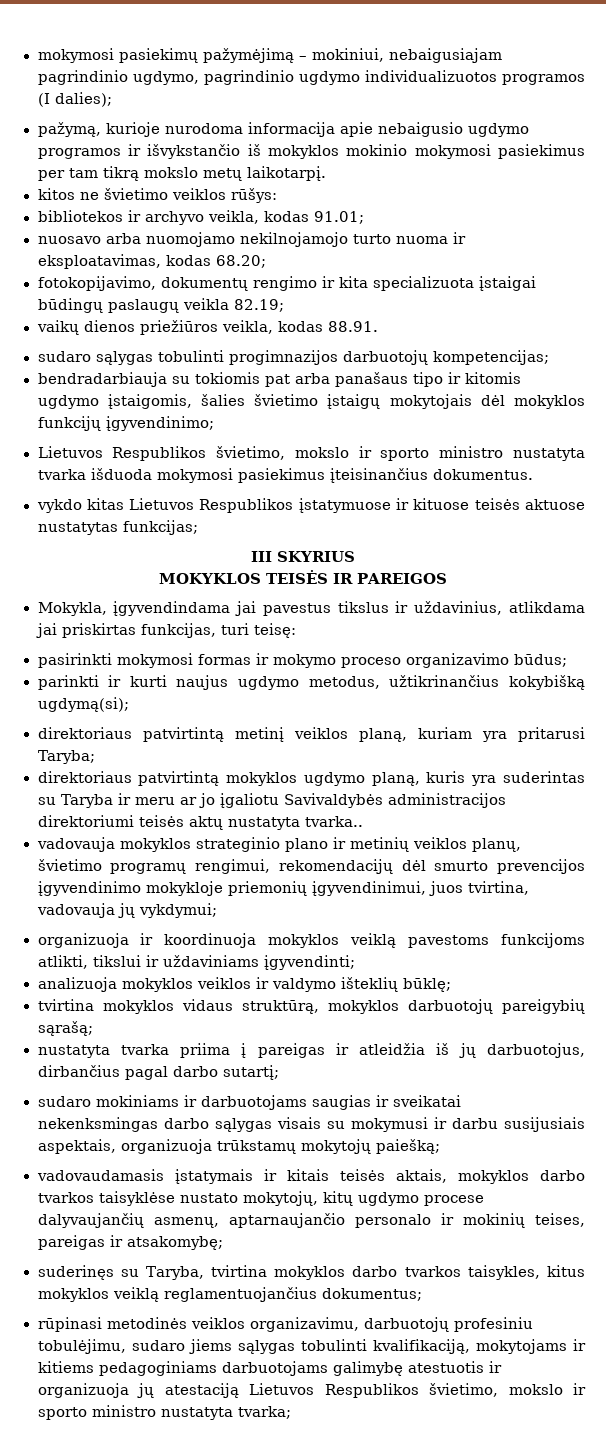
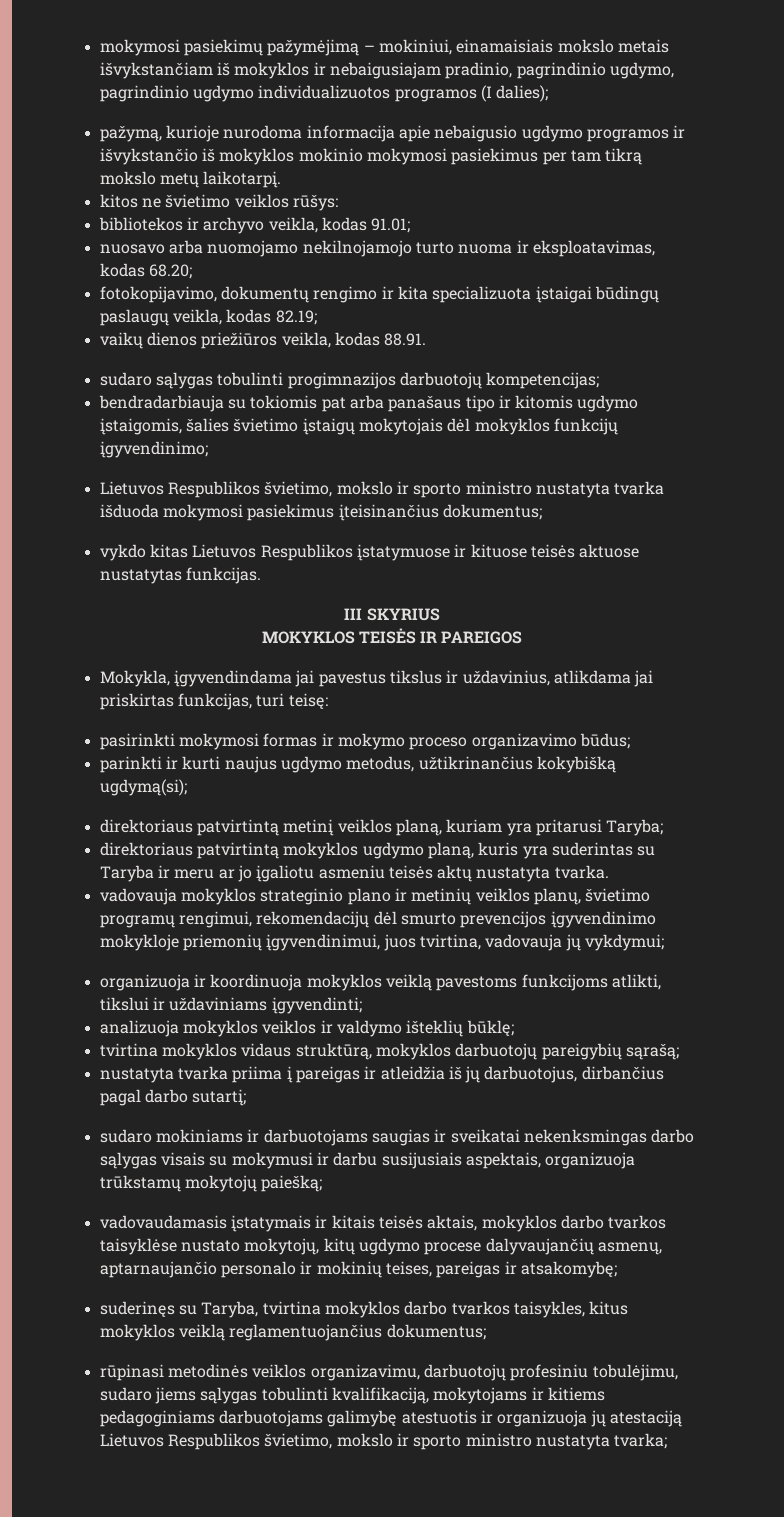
- mokymosi pasiekimų pažymėjimą – mokiniui, nebaigusiajam pagrindinio ugdymo, pagrindinio ugdymo individualizuotos programos (I dalies);
+ mokymosi pasiekimų pažymėjimą – mokiniui, einamaisiais mokslo metais išvykstančiam iš mokyklos ir nebaigusiajam pradinio, pagrindinio ugdymo, pagrindinio ugdymo individualizuotos programos (I dalies);
- fotokopijavimo, dokumentų rengimo ir kita specializuota įstaigai būdingų paslaugų veikla 82.19;
+ fotokopijavimo, dokumentų rengimo ir kita specializuota įstaigai būdingų paslaugų veikla, kodas 82.19;
- Lietuvos Respublikos švietimo, mokslo ir sporto ministro nustatyta tvarka išduoda mokymosi pasiekimus įteisinančius dokumentus.
+ Lietuvos Respublikos švietimo, mokslo ir sporto ministro nustatyta tvarka išduoda mokymosi pasiekimus įteisinančius dokumentus;
- vykdo kitas Lietuvos Respublikos įstatymuose ir kituose teisės aktuose nustatytas funkcijas;
+ vykdo kitas Lietuvos Respublikos įstatymuose ir kituose teisės aktuose nustatytas funkcijas.
- direktoriaus patvirtintą mokyklos ugdymo planą, kuris yra suderintas su Taryba ir meru ar jo įgaliotu Savivaldybės administracijos direktoriumi teisės aktų nustatyta tvarka..
+ direktoriaus patvirtintą mokyklos ugdymo planą, kuris yra suderintas su Taryba ir meru ar jo įgaliotu asmeniu teisės aktų nustatyta tvarka.

